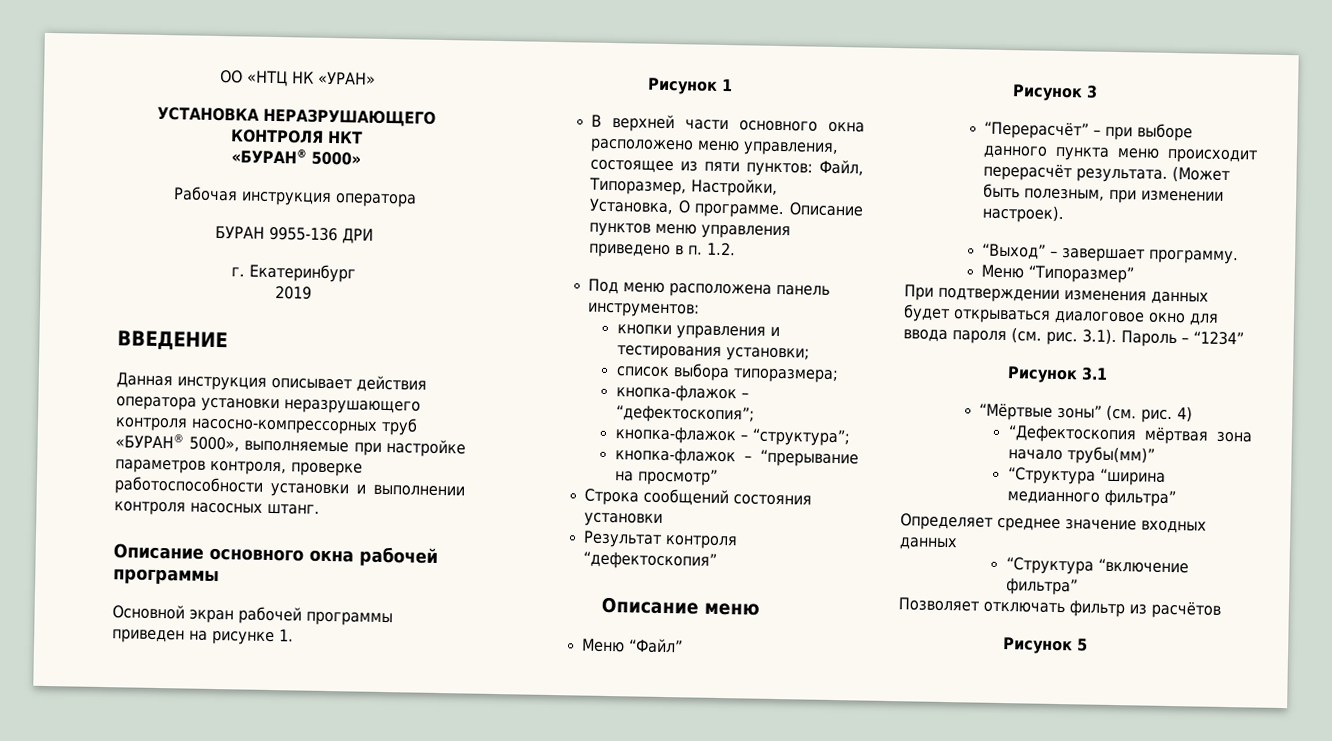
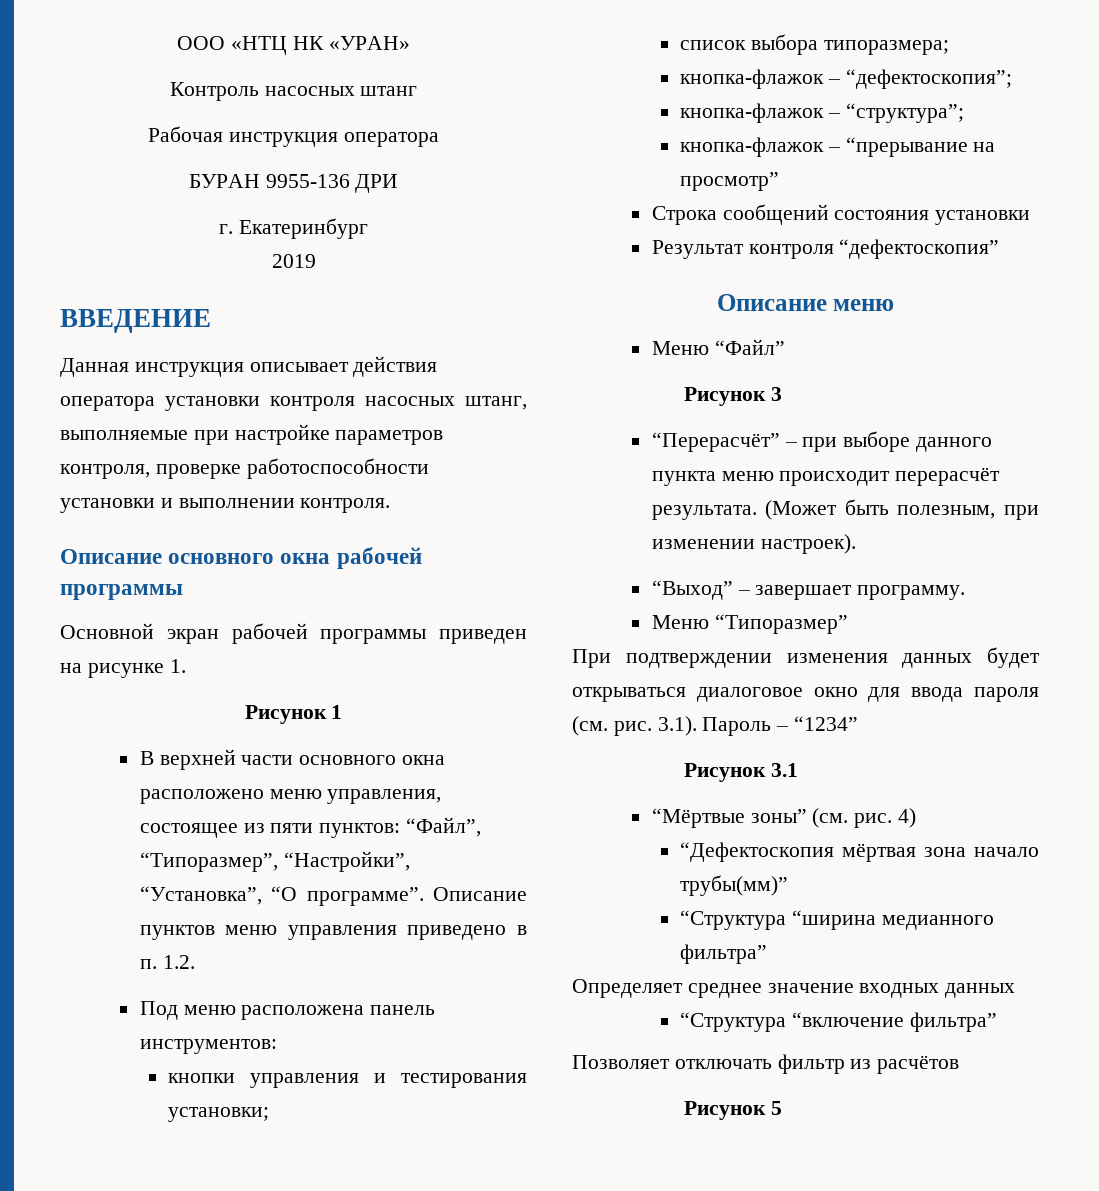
- ОО «НТЦ НК «УРАН»
+ ООО «НТЦ НК «УРАН»
- УСТАНОВКА НЕРАЗРУШАЮЩЕГО КОНТРОЛЯ НКТ
- «БУРАН® 5000»
+ Контроль насосных штанг
- Данная инструкция описывает действия оператора установки неразрушающего контроля насосно-компрессорных труб «БУРАН® 5000», выполняемые при настройке параметров контроля, проверке работоспособности установки и выполнении контроля насосных штанг.
+ Данная инструкция описывает действия оператора установки контроля насосных штанг, выполняемые при настройке параметров контроля, проверке работоспособности установки и выполнении контроля.
- В верхней части основного окна расположено меню управления, состоящее из пяти пунктов: Файл, Типоразмер, Настройки, Установка, О программе.
+ В верхней части основного окна расположено меню управления, состоящее из пяти пунктов: “Файл”, “Типоразмер”, “Настройки”, “Установка”, “О программе”.

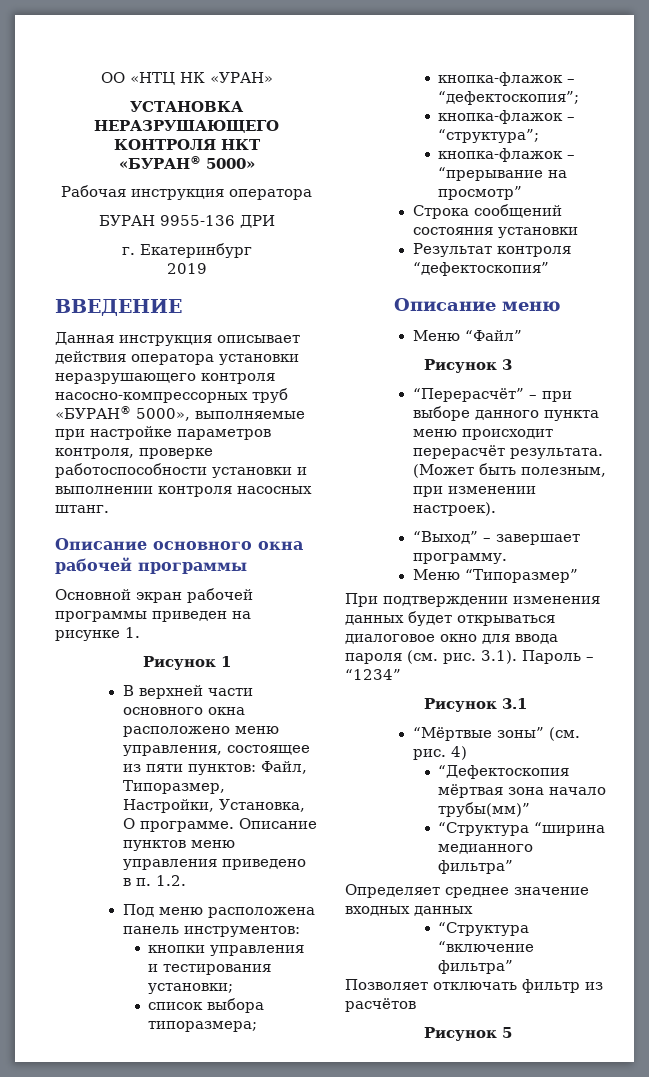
- ООО «НТЦ НК «УРАН»
+ ОО «НТЦ НК «УРАН»
- Контроль насосных штанг
+ УСТАНОВКА НЕРАЗРУШАЮЩЕГО КОНТРОЛЯ НКТ
+ «БУРАН® 5000»
- Данная инструкция описывает действия оператора установки контроля насосных штанг, выполняемые при настройке параметров контроля, проверке работоспособности установки и выполнении контроля.
+ Данная инструкция описывает действия оператора установки неразрушающего контроля насосно-компрессорных труб «БУРАН® 5000», выполняемые при настройке параметров контроля, проверке работоспособности установки и выполнении контроля насосных штанг.
- В верхней части основного окна расположено меню управления, состоящее из пяти пунктов: “Файл”, “Типоразмер”, “Настройки”, “Установка”, “О программе”.
+ В верхней части основного окна расположено меню управления, состоящее из пяти пунктов: Файл, Типоразмер, Настройки, Установка, О программе.

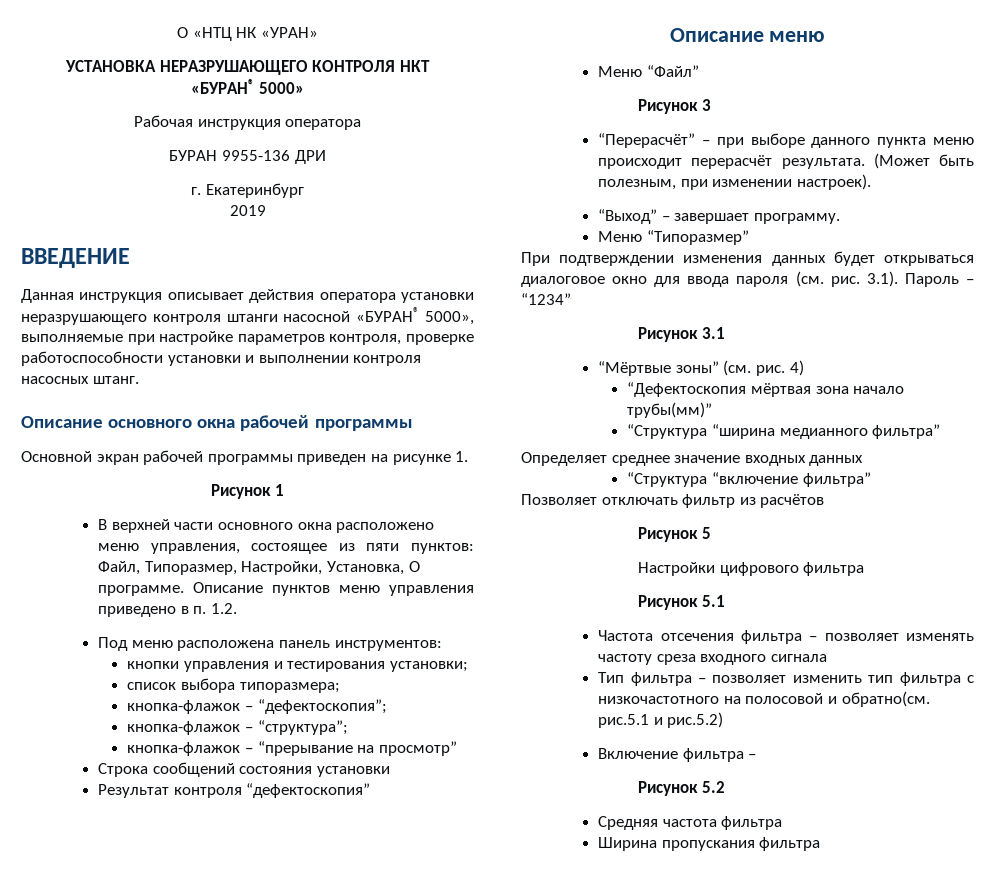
- ОО «НТЦ НК «УРАН»
+ О «НТЦ НК «УРАН»
- Данная инструкция описывает действия оператора установки неразрушающего контроля насосно-компрессорных труб «БУРАН® 5000», выполняемые при настройке параметров контроля, проверке работоспособности установки и выполнении контроля насосных штанг.
+ Данная инструкция описывает действия оператора установки неразрушающего контроля штанги насосной «БУРАН® 5000», выполняемые при настройке параметров контроля, проверке работоспособности установки и выполнении контроля насосных штанг.
+ Настройки цифрового фильтра
+ Рисунок 5.1
+ Частота отсечения фильтра – позволяет изменять частоту среза входного сигнала
+ Тип фильтра – позволяет изменить тип фильтра с низкочастотного на полосовой и обратно(см. рис.5.1 и рис.5.2)
+ Включение фильтра –
+ Рисунок 5.2
+ Средняя частота фильтра
+ Ширина пропускания фильтра

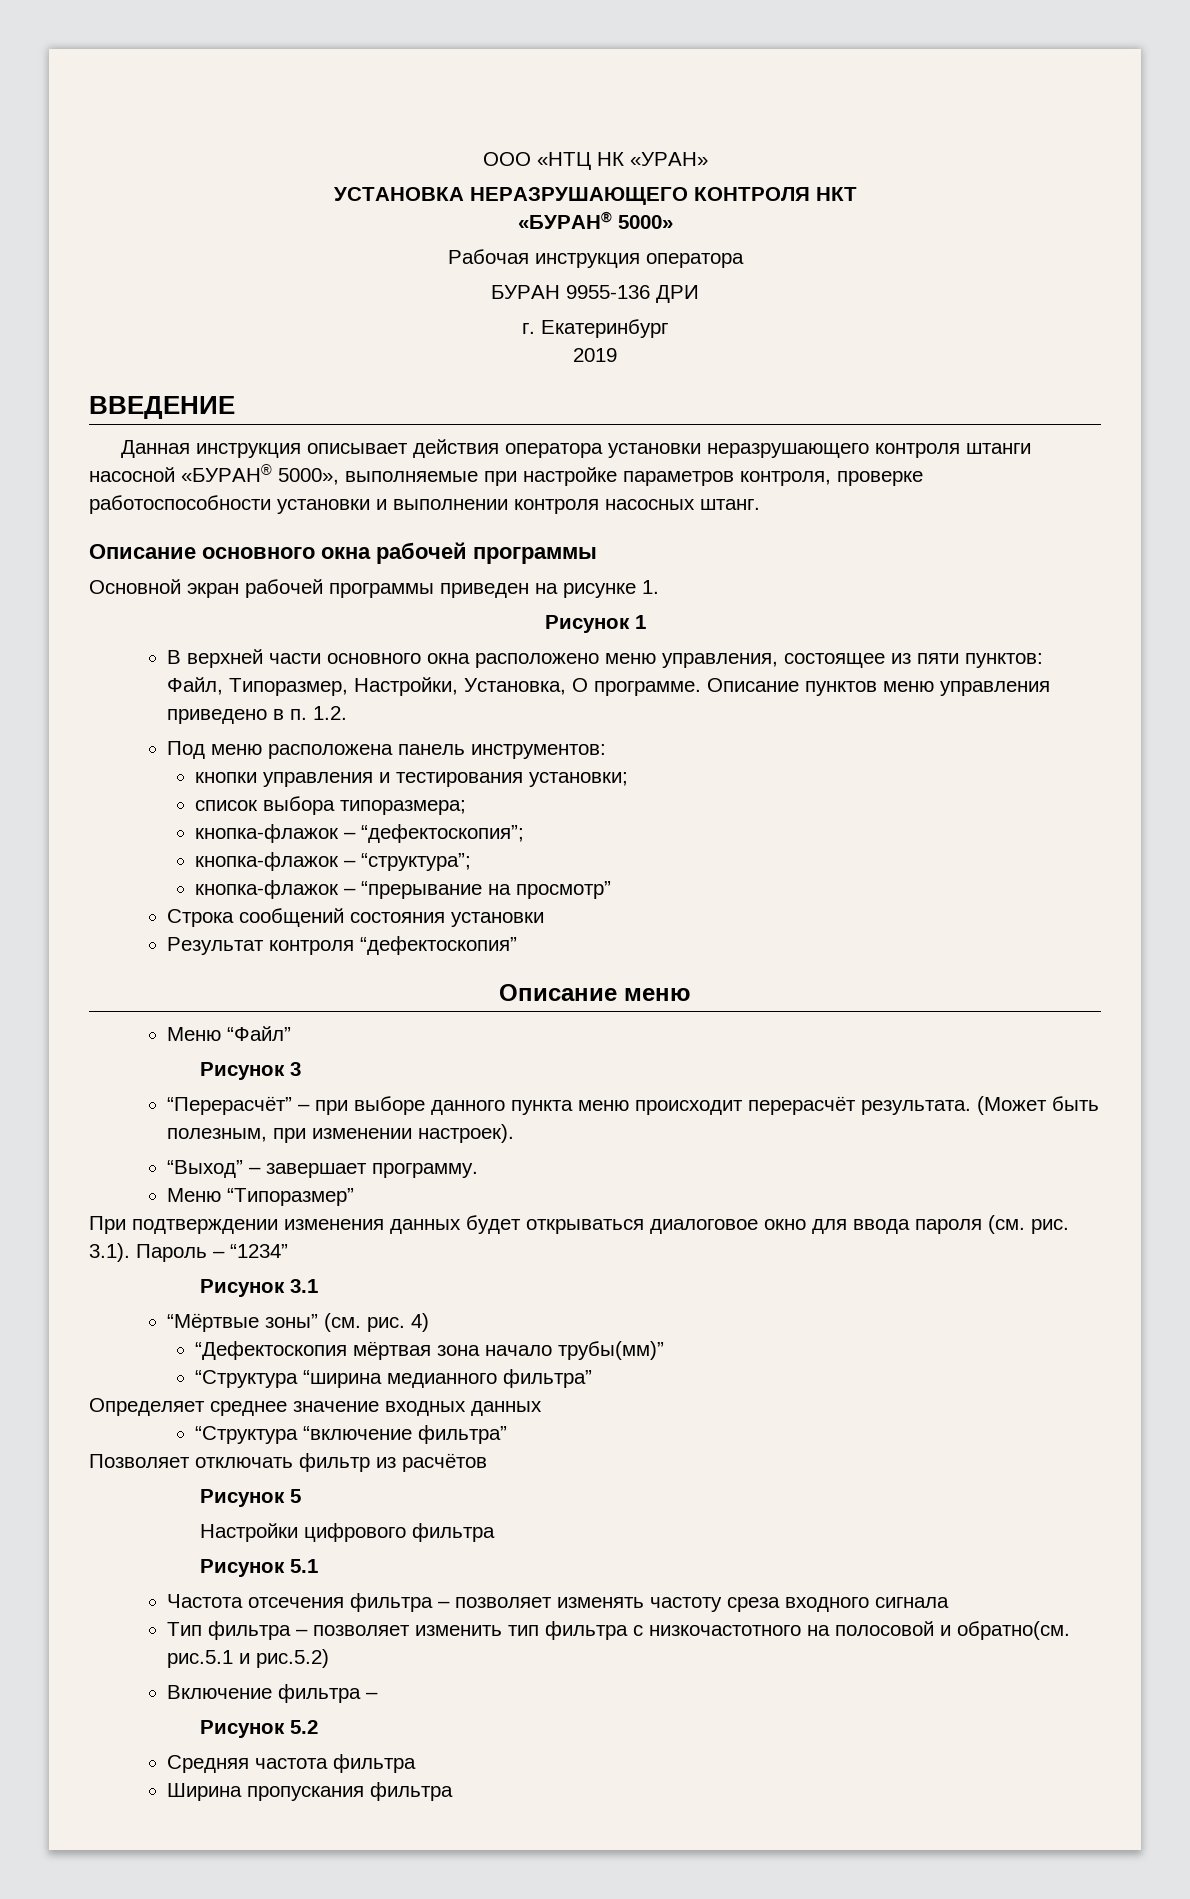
- О «НТЦ НК «УРАН»
+ OOО «НТЦ НК «УРАН»

